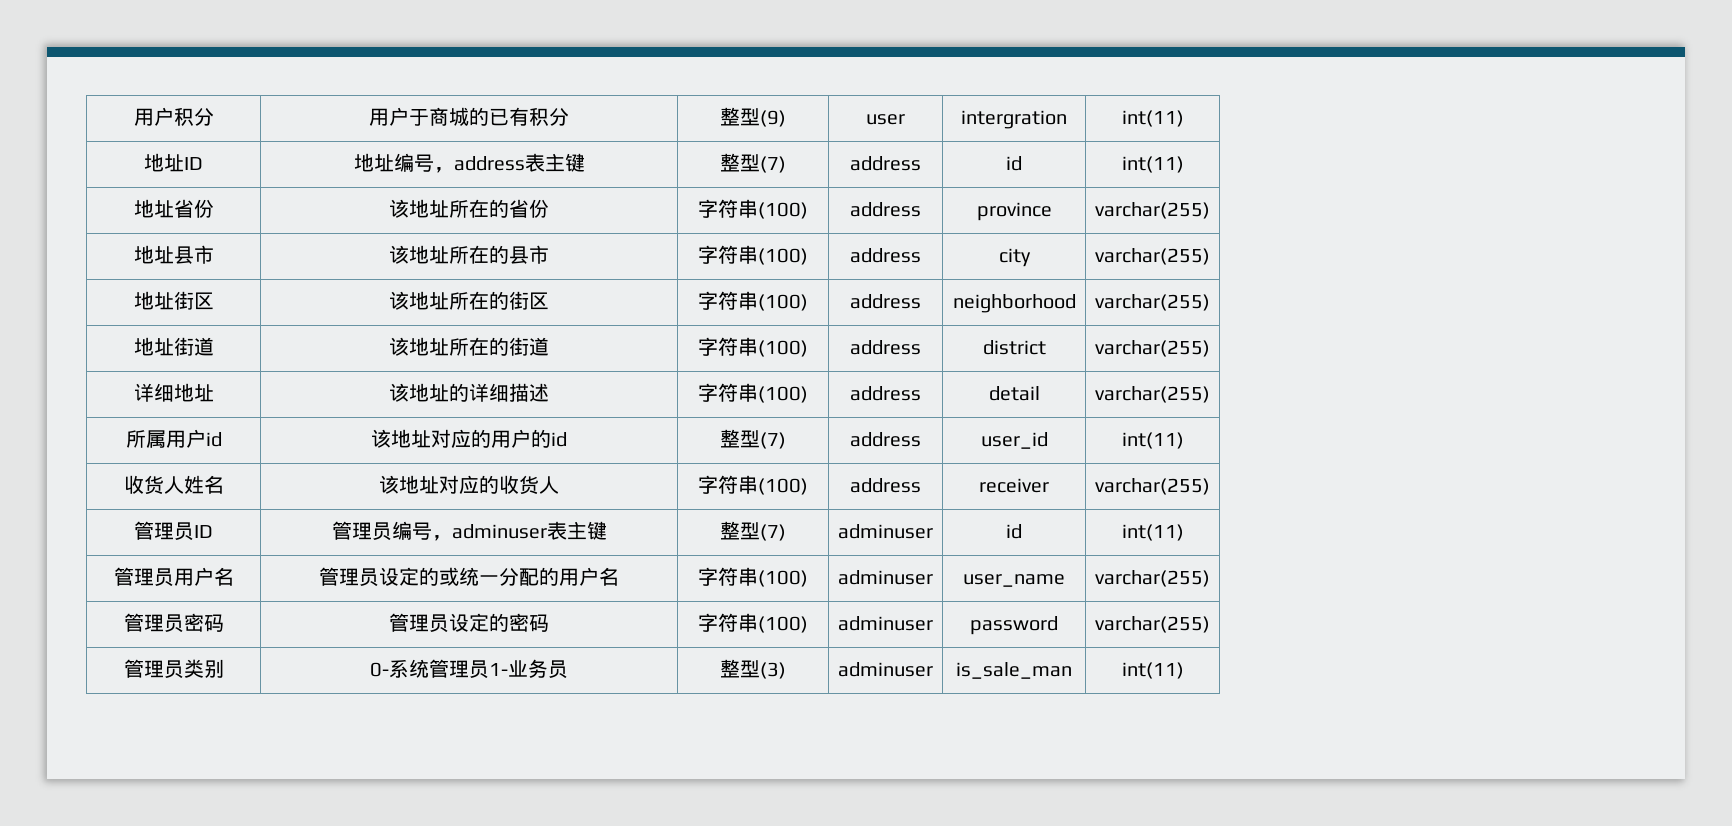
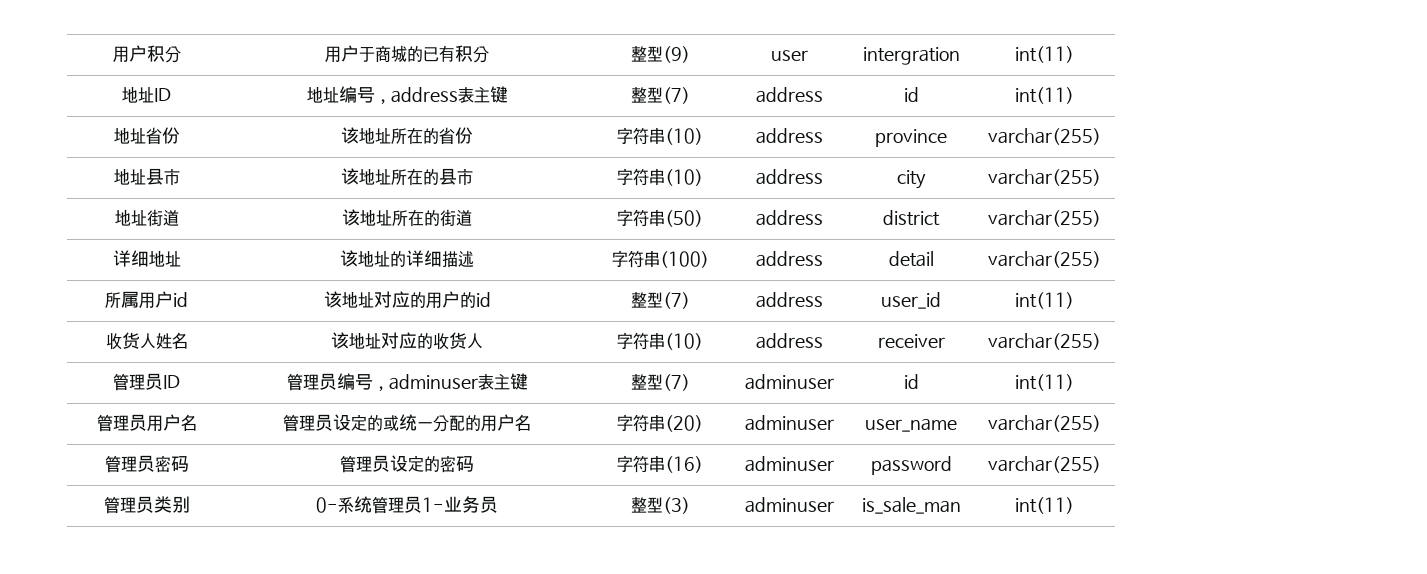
- 地址省份 | 该地址所在的省份 | 字符串(100) | address | province | varchar(255)
+ 地址省份 | 该地址所在的省份 | 字符串(10) | address | province | varchar(255)
- 地址县市 | 该地址所在的县市 | 字符串(100) | address | city | varchar(255)
+ 地址县市 | 该地址所在的县市 | 字符串(10) | address | city | varchar(255)
- 地址街区 | 该地址所在的街区 | 字符串(100) | address | neighborhood | varchar(255)
- 地址街道 | 该地址所在的街道 | 字符串(100) | address | district | varchar(255)
+ 地址街道 | 该地址所在的街道 | 字符串(50) | address | district | varchar(255)
- 收货人姓名 | 该地址对应的收货人 | 字符串(100) | address | receiver | varchar(255)
+ 收货人姓名 | 该地址对应的收货人 | 字符串(10) | address | receiver | varchar(255)
- 管理员用户名 | 管理员设定的或统一分配的用户名 | 字符串(100) | adminuser | user_name | varchar(255)
+ 管理员用户名 | 管理员设定的或统一分配的用户名 | 字符串(20) | adminuser | user_name | varchar(255)
- 管理员密码 | 管理员设定的密码 | 字符串(100) | adminuser | password | varchar(255)
+ 管理员密码 | 管理员设定的密码 | 字符串(16) | adminuser | password | varchar(255)

